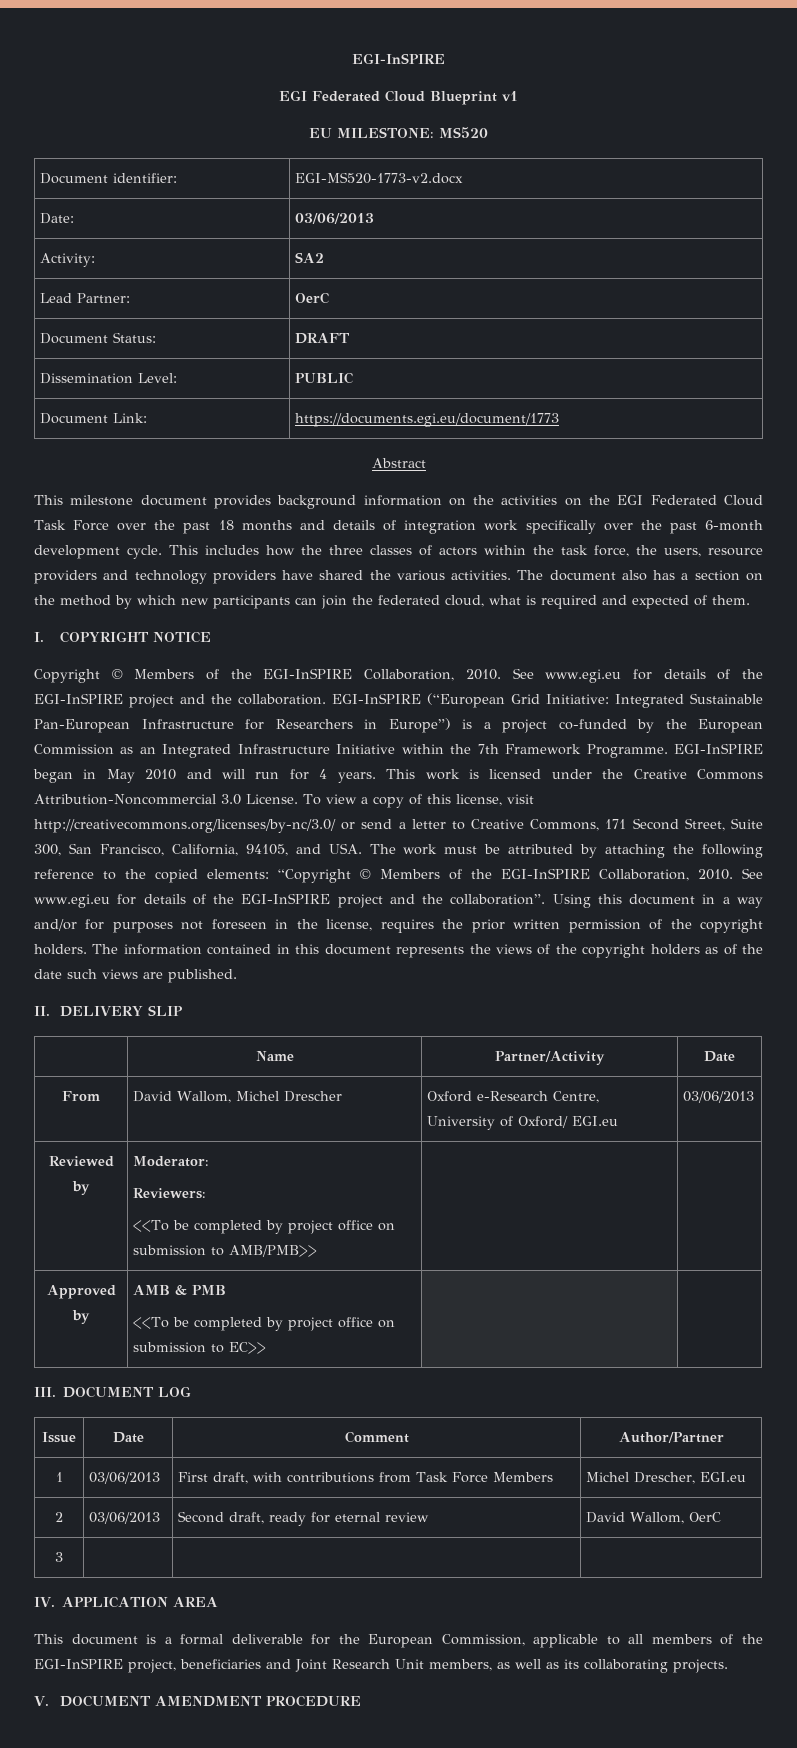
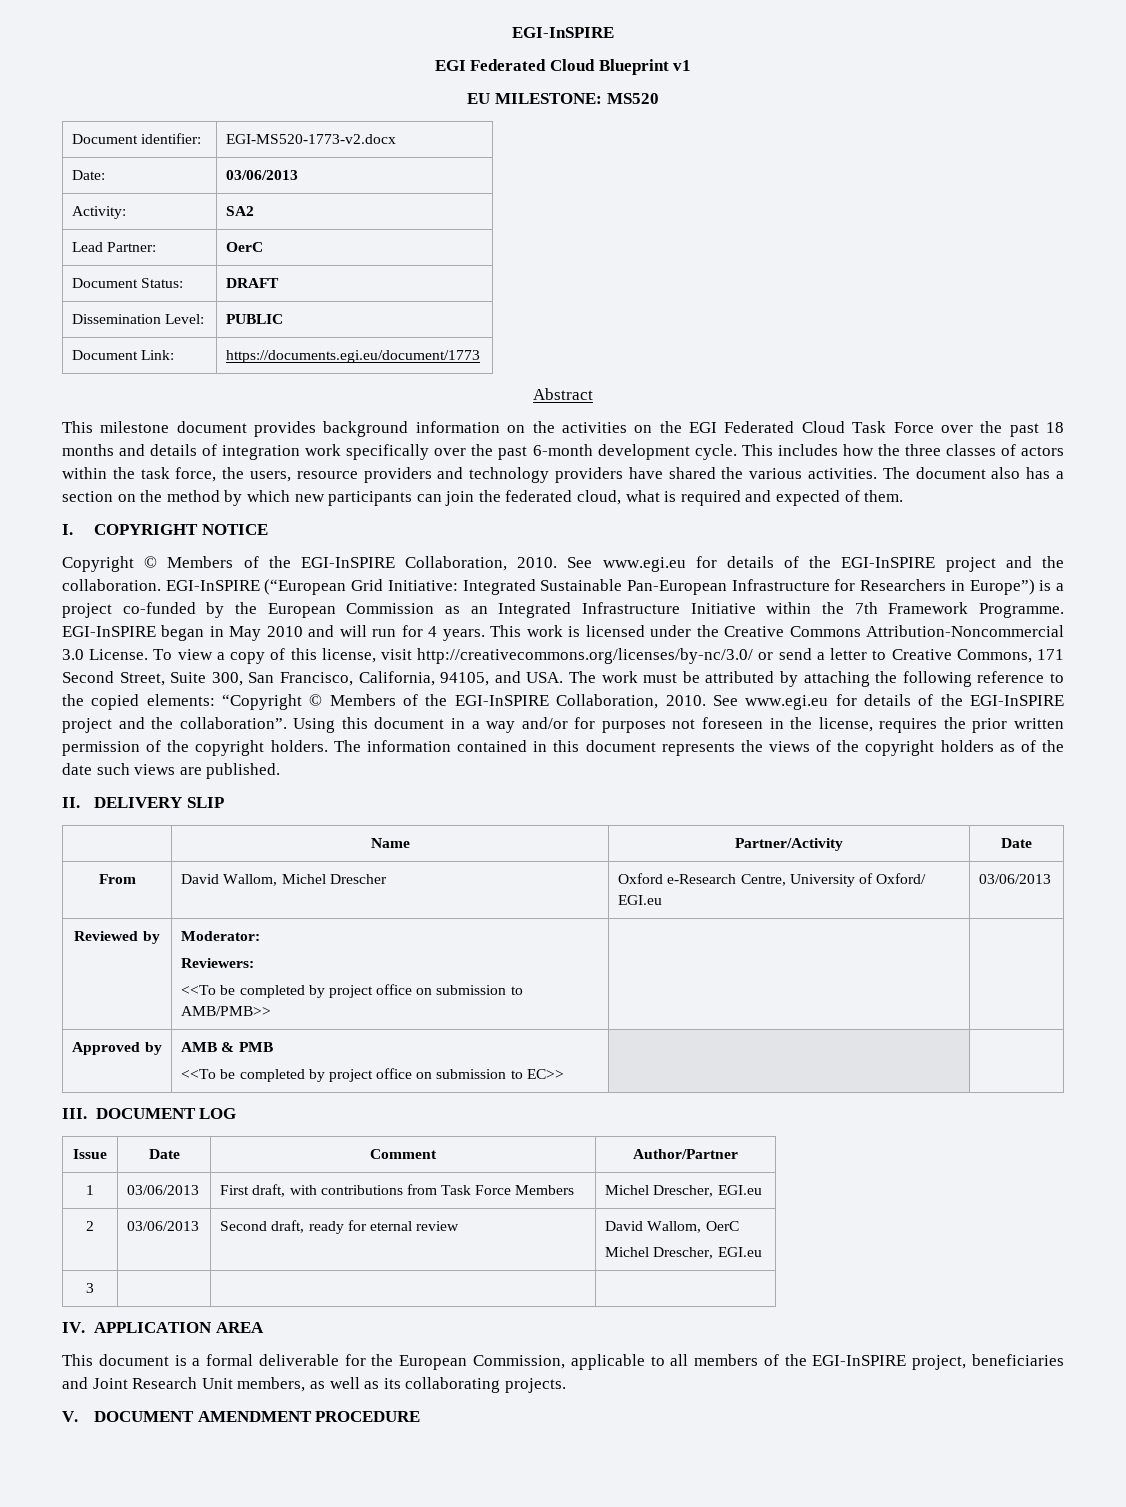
  2 | 03/06/2013 | Second draft, ready for eternal review | David Wallom, OerC
+ Michel Drescher, EGI.eu

